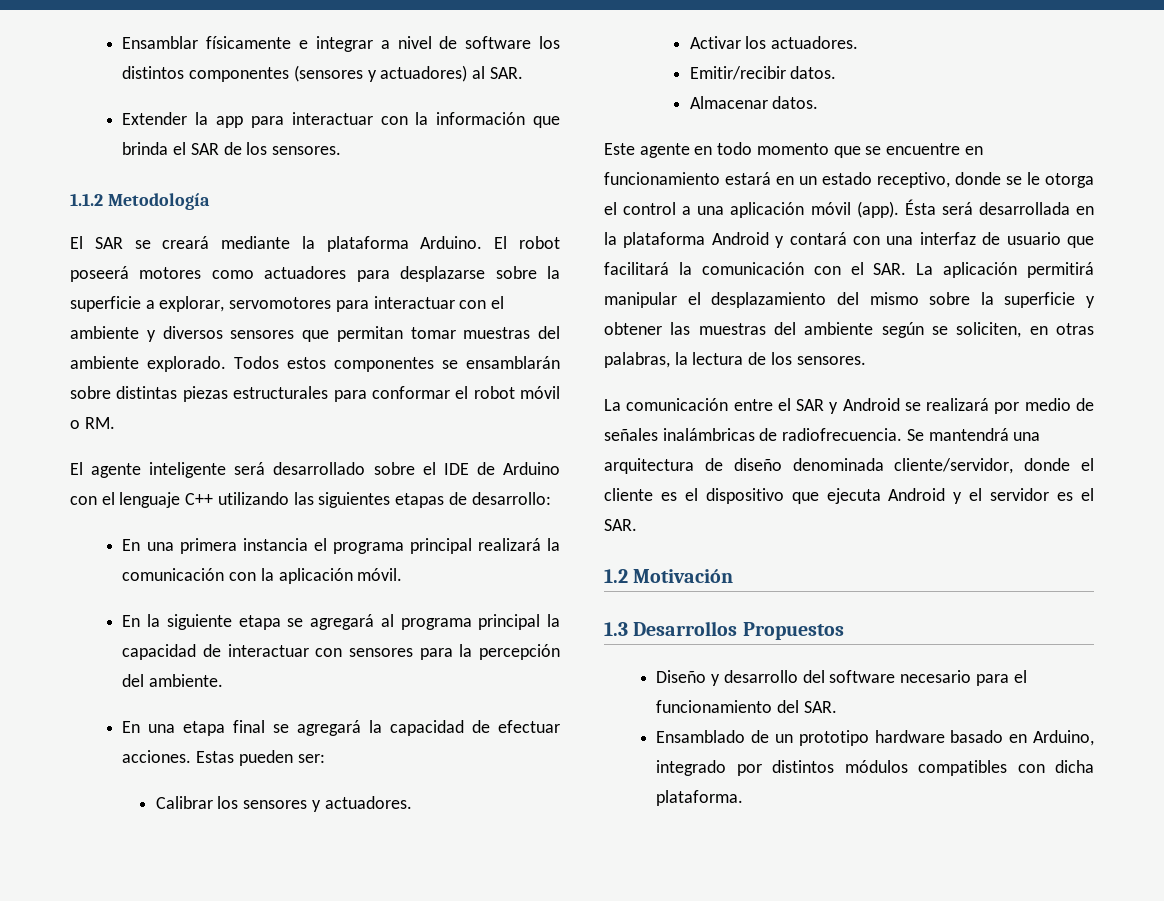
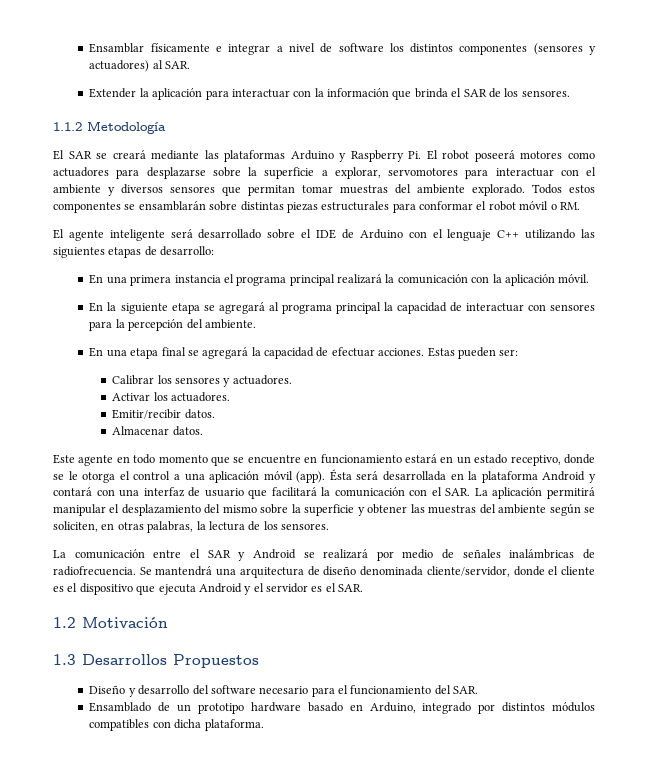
- Extender la app para interactuar con la información que brinda el SAR de los sensores.
+ Extender la aplicación para interactuar con la información que brinda el SAR de los sensores.
- El SAR se creará mediante la plataforma Arduino. El robot poseerá motores como actuadores para desplazarse sobre la superficie a explorar, servomotores para interactuar con el ambiente y diversos sensores que permitan tomar muestras del ambiente explorado.
+ El SAR se creará mediante las plataformas Arduino y Raspberry Pi. El robot poseerá motores como actuadores para desplazarse sobre la superficie a explorar, servomotores para interactuar con el ambiente y diversos sensores que permitan tomar muestras del ambiente explorado.

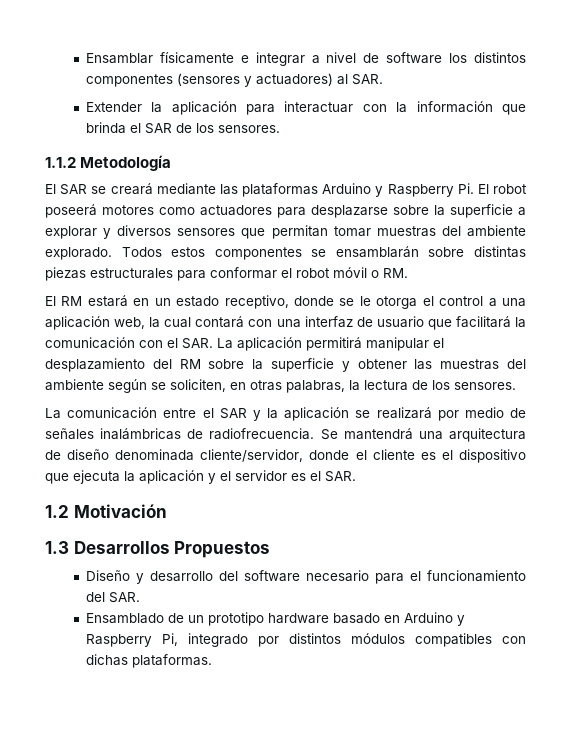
- El SAR se creará mediante las plataformas Arduino y Raspberry Pi. El robot poseerá motores como actuadores para desplazarse sobre la superficie a explorar, servomotores para interactuar con el ambiente y diversos sensores que permitan tomar muestras del ambiente explorado.
+ El SAR se creará mediante las plataformas Arduino y Raspberry Pi. El robot poseerá motores como actuadores para desplazarse sobre la superficie a explorar y diversos sensores que permitan tomar muestras del ambiente explorado.
- El agente inteligente será desarrollado sobre el IDE de Arduino con el lenguaje C++ utilizando las siguientes etapas de desarrollo:
- En una primera instancia el programa principal realizará la comunicación con la aplicación móvil.
- En la siguiente etapa se agregará al programa principal la capacidad de interactuar con sensores para la percepción del ambiente.
- En una etapa final se agregará la capacidad de efectuar acciones. Estas pueden ser:
- Calibrar los sensores y actuadores.
- Activar los actuadores.
- Emitir/recibir datos.
- Almacenar datos.
- Este agente en todo momento que se encuentre en funcionamiento estará en un estado receptivo, donde se le otorga el control a una aplicación móvil (app). Ésta será desarrollada en la plataforma Android y contará con una interfaz de usuario que facilitará la comunicación con el SAR. La aplicación permitirá manipular el desplazamiento del mismo sobre la superficie y obtener las muestras del ambiente según se soliciten, en otras palabras, la lectura de los sensores.
+ El RM estará en un estado receptivo, donde se le otorga el control a una aplicación web, la cual contará con una interfaz de usuario que facilitará la comunicación con el SAR. La aplicación permitirá manipular el desplazamiento del RM sobre la superficie y obtener las muestras del ambiente según se soliciten, en otras palabras, la lectura de los sensores.
- La comunicación entre el SAR y Android se realizará por medio de señales inalámbricas de radiofrecuencia.
+ La comunicación entre el SAR y la aplicación se realizará por medio de señales inalámbricas de radiofrecuencia.
- Se mantendrá una arquitectura de diseño denominada cliente/servidor, donde el cliente es el dispositivo que ejecuta Android y el servidor es el SAR.
+ Se mantendrá una arquitectura de diseño denominada cliente/servidor, donde el cliente es el dispositivo que ejecuta la aplicación y el servidor es el SAR.
- Ensamblado de un prototipo hardware basado en Arduino, integrado por distintos módulos compatibles con dicha plataforma.
+ Ensamblado de un prototipo hardware basado en Arduino y Raspberry Pi, integrado por distintos módulos compatibles con dichas plataformas.

